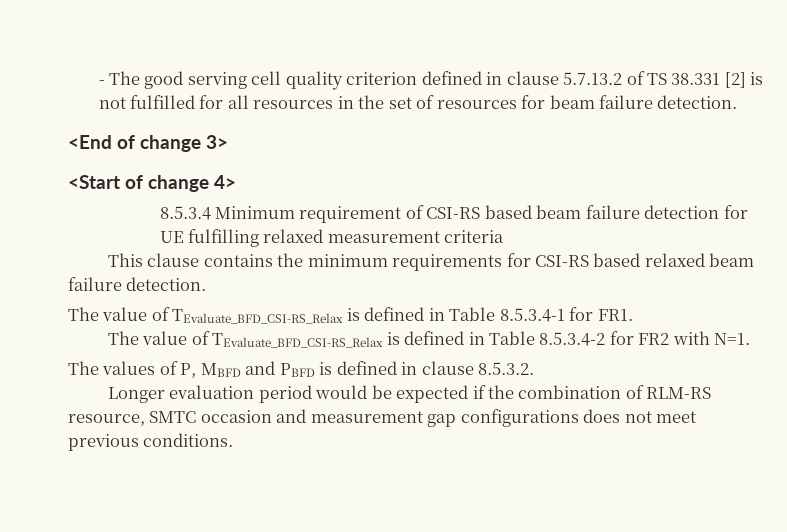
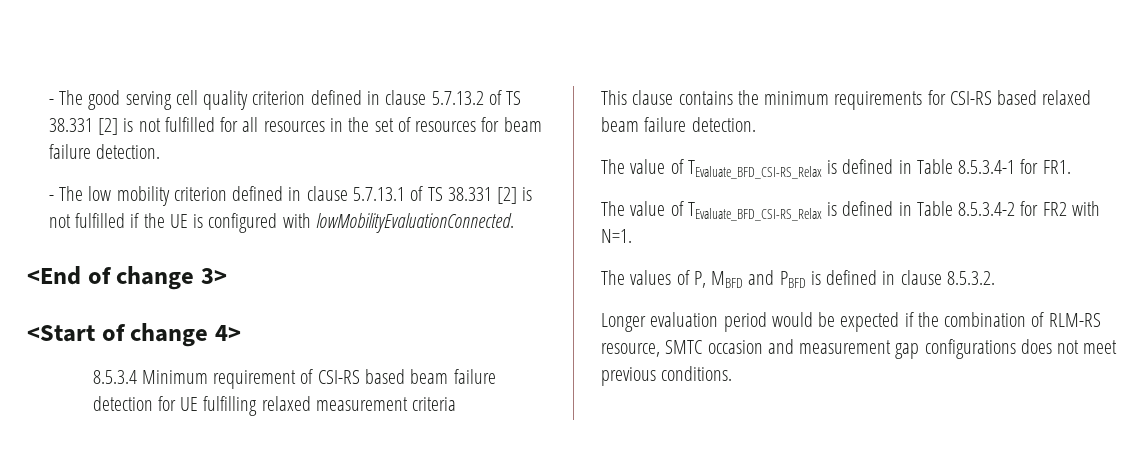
+ - The low mobility criterion defined in clause 5.7.13.1 of TS 38.331 [2] is not fulfilled if the UE is configured with lowMobilityEvaluationConnected.

